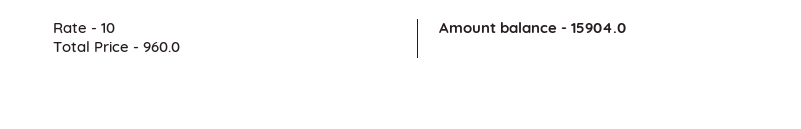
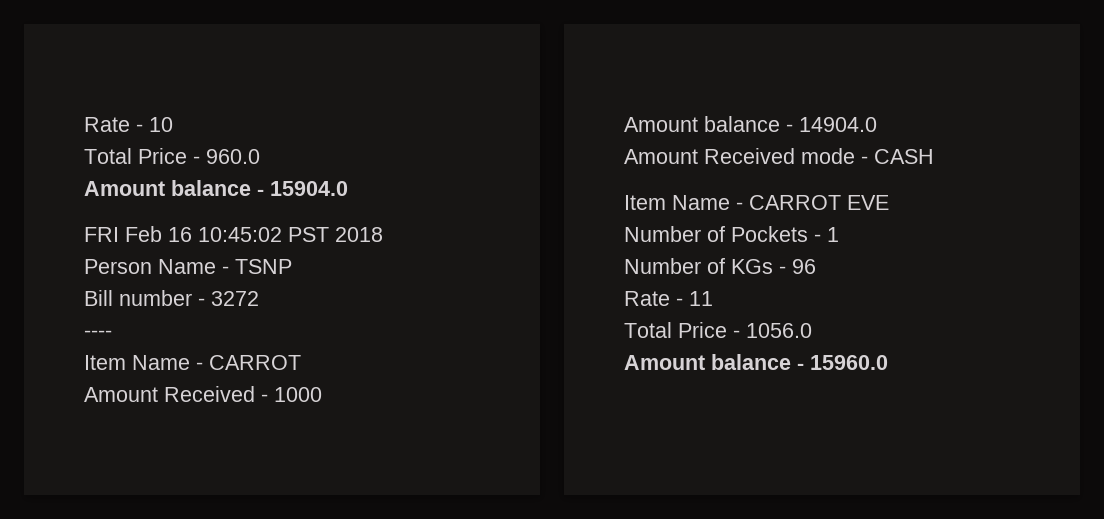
+ FRI Feb 16 10:45:02 PST 2018
+ Person Name - TSNP
+ Bill number - 3272
+ ----
+ Item Name - CARROT
+ Amount Received - 1000
+ Amount balance - 14904.0
+ Amount Received mode - CASH
+ Item Name - CARROT EVE
+ Number of Pockets - 1
+ Number of KGs - 96
+ Rate - 11
+ Total Price - 1056.0
+ Amount balance - 15960.0

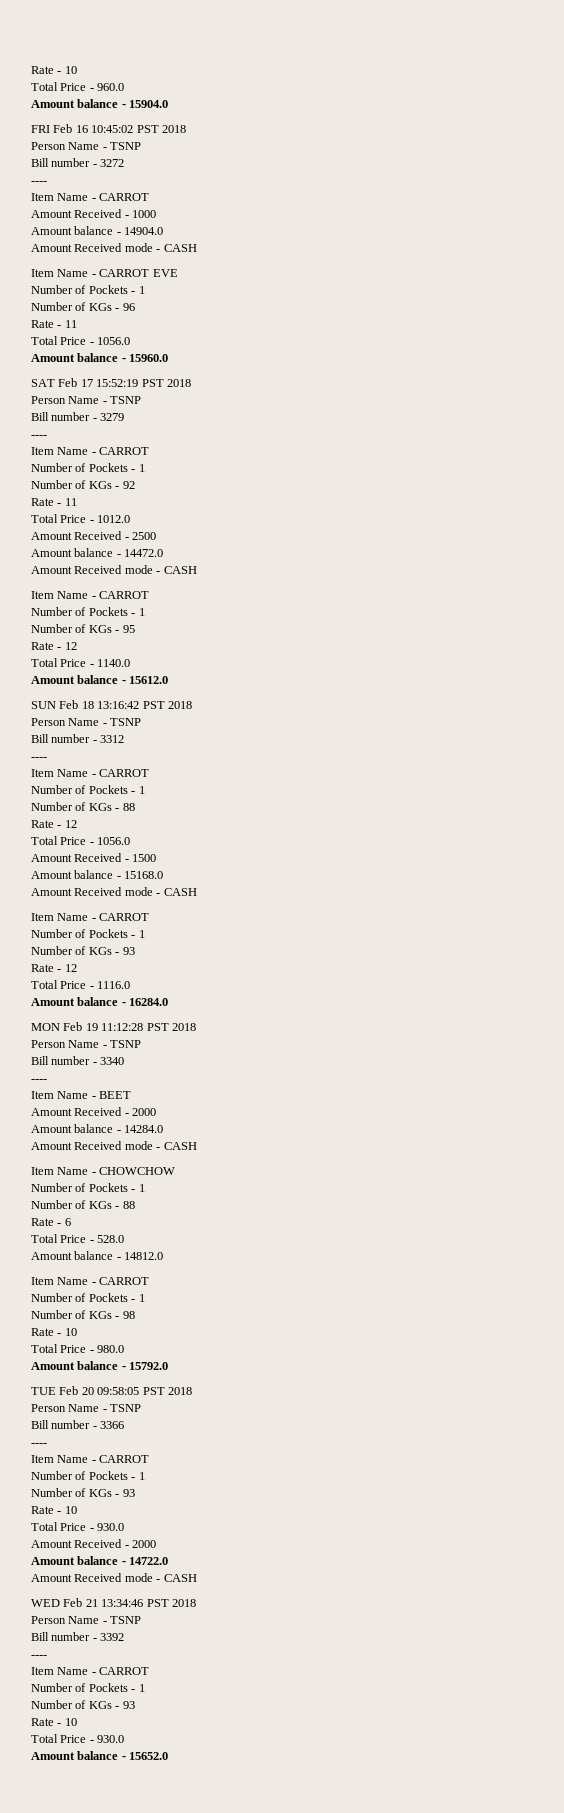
+ SAT Feb 17 15:52:19 PST 2018
+ Person Name - TSNP
+ Bill number - 3279
+ ----
+ Item Name - CARROT
+ Number of Pockets - 1
+ Number of KGs - 92
+ Rate - 11
+ Total Price - 1012.0
+ Amount Received - 2500
+ Amount balance - 14472.0
+ Amount Received mode - CASH
+ Item Name - CARROT
+ Number of Pockets - 1
+ Number of KGs - 95
+ Rate - 12
+ Total Price - 1140.0
+ Amount balance - 15612.0
+ SUN Feb 18 13:16:42 PST 2018
+ Person Name - TSNP
+ Bill number - 3312
+ ----
+ Item Name - CARROT
+ Number of Pockets - 1
+ Number of KGs - 88
+ Rate - 12
+ Total Price - 1056.0
+ Amount Received - 1500
+ Amount balance - 15168.0
+ Amount Received mode - CASH
+ Item Name - CARROT
+ Number of Pockets - 1
+ Number of KGs - 93
+ Rate - 12
+ Total Price - 1116.0
+ Amount balance - 16284.0
+ MON Feb 19 11:12:28 PST 2018
+ Person Name - TSNP
+ Bill number - 3340
+ ----
+ Item Name - BEET
+ Amount Received - 2000
+ Amount balance - 14284.0
+ Amount Received mode - CASH
+ Item Name - CHOWCHOW
+ Number of Pockets - 1
+ Number of KGs - 88
+ Rate - 6
+ Total Price - 528.0
+ Amount balance - 14812.0
+ Item Name - CARROT
+ Number of Pockets - 1
+ Number of KGs - 98
+ Rate - 10
+ Total Price - 980.0
+ Amount balance - 15792.0
+ TUE Feb 20 09:58:05 PST 2018
+ Person Name - TSNP
+ Bill number - 3366
+ ----
+ Item Name - CARROT
+ Number of Pockets - 1
+ Number of KGs - 93
+ Rate - 10
+ Total Price - 930.0
+ Amount Received - 2000
+ Amount balance - 14722.0
+ Amount Received mode - CASH
+ WED Feb 21 13:34:46 PST 2018
+ Person Name - TSNP
+ Bill number - 3392
+ ----
+ Item Name - CARROT
+ Number of Pockets - 1
+ Number of KGs - 93
+ Rate - 10
+ Total Price - 930.0
+ Amount balance - 15652.0

